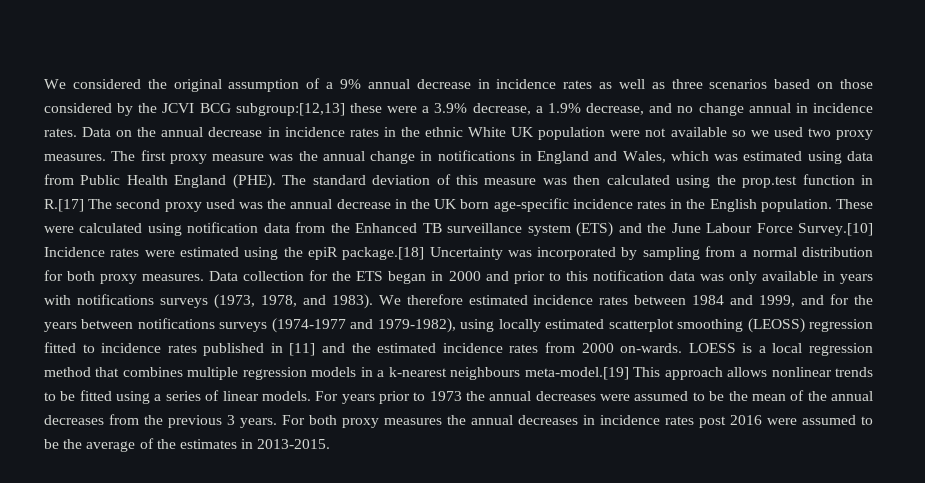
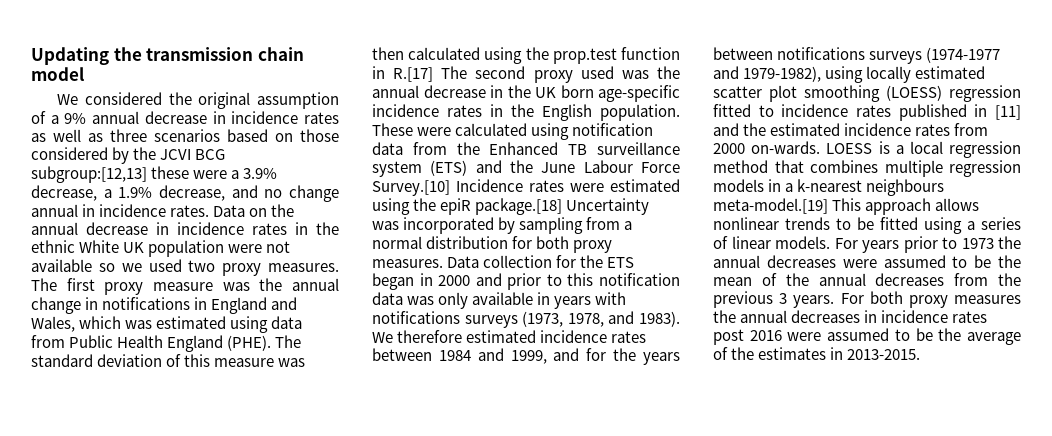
+ Updating the transmission chain model
- We therefore estimated incidence rates between 1984 and 1999, and for the years between notifications surveys (1974-1977 and 1979-1982), using locally estimated scatterplot smoothing (LEOSS) regression fitted to incidence rates published in [11] and the estimated incidence rates from 2000 on-wards.
+ We therefore estimated incidence rates between 1984 and 1999, and for the years between notifications surveys (1974-1977 and 1979-1982), using locally estimated scatter plot smoothing (LOESS) regression fitted to incidence rates published in [11] and the estimated incidence rates from 2000 on-wards.

